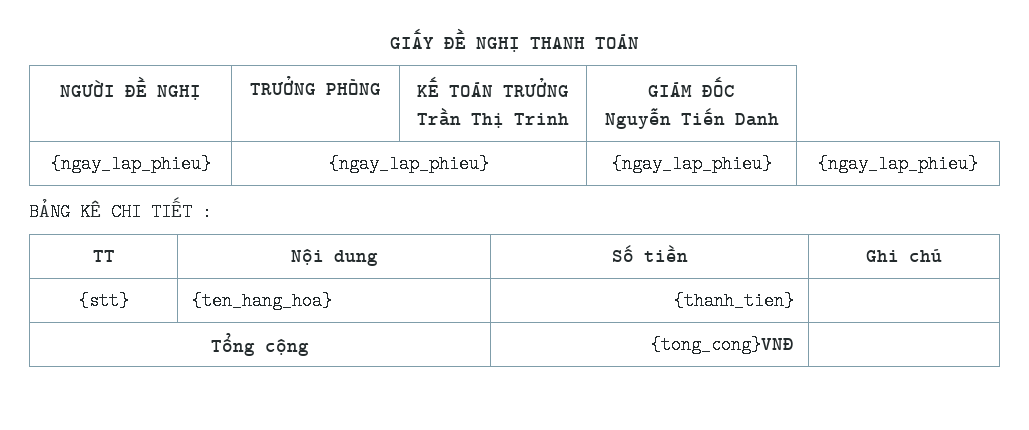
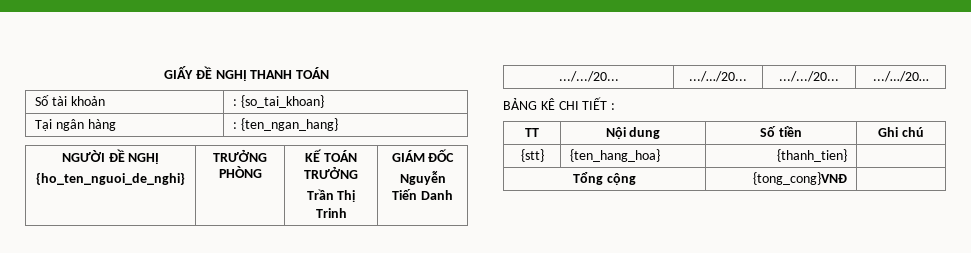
+ Số tài khoản | : {so_tai_khoan}
+ Tại ngân hàng | : {ten_ngan_hang}
- NGƯỜI ĐỀ NGHỊ | TRƯỞNG PHÒNG | KẾ TOÁN TRƯỞNG
+ NGƯỜI ĐỀ NGHỊ
+ {ho_ten_nguoi_de_nghi} | TRƯỞNG PHÒNG | KẾ TOÁN TRƯỞNG
- {ngay_lap_phieu} | {ngay_lap_phieu} | {ngay_lap_phieu} | {ngay_lap_phieu}
+ .../.../20... | .../…/20... | .../.../20... | .../…/20…

